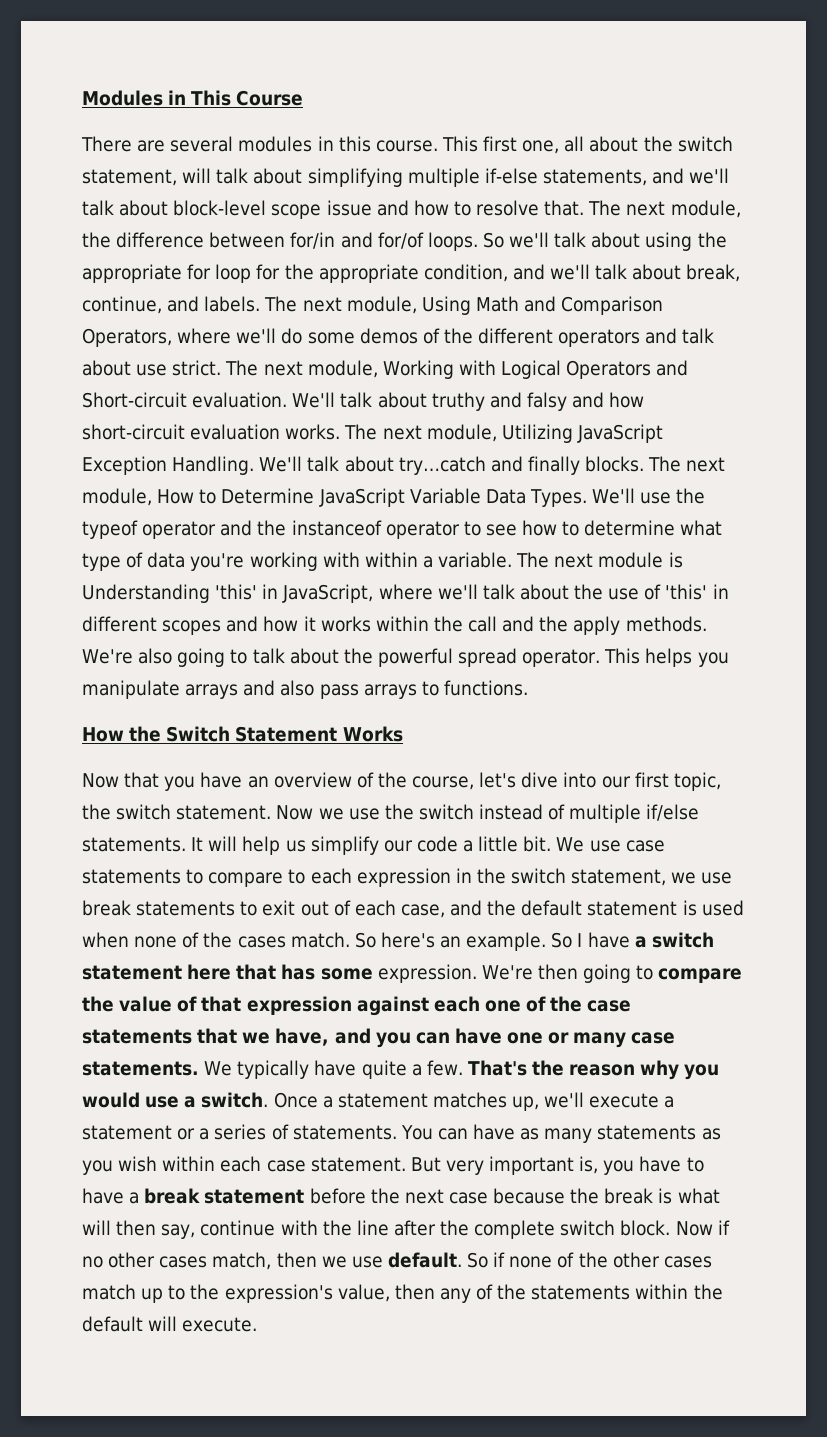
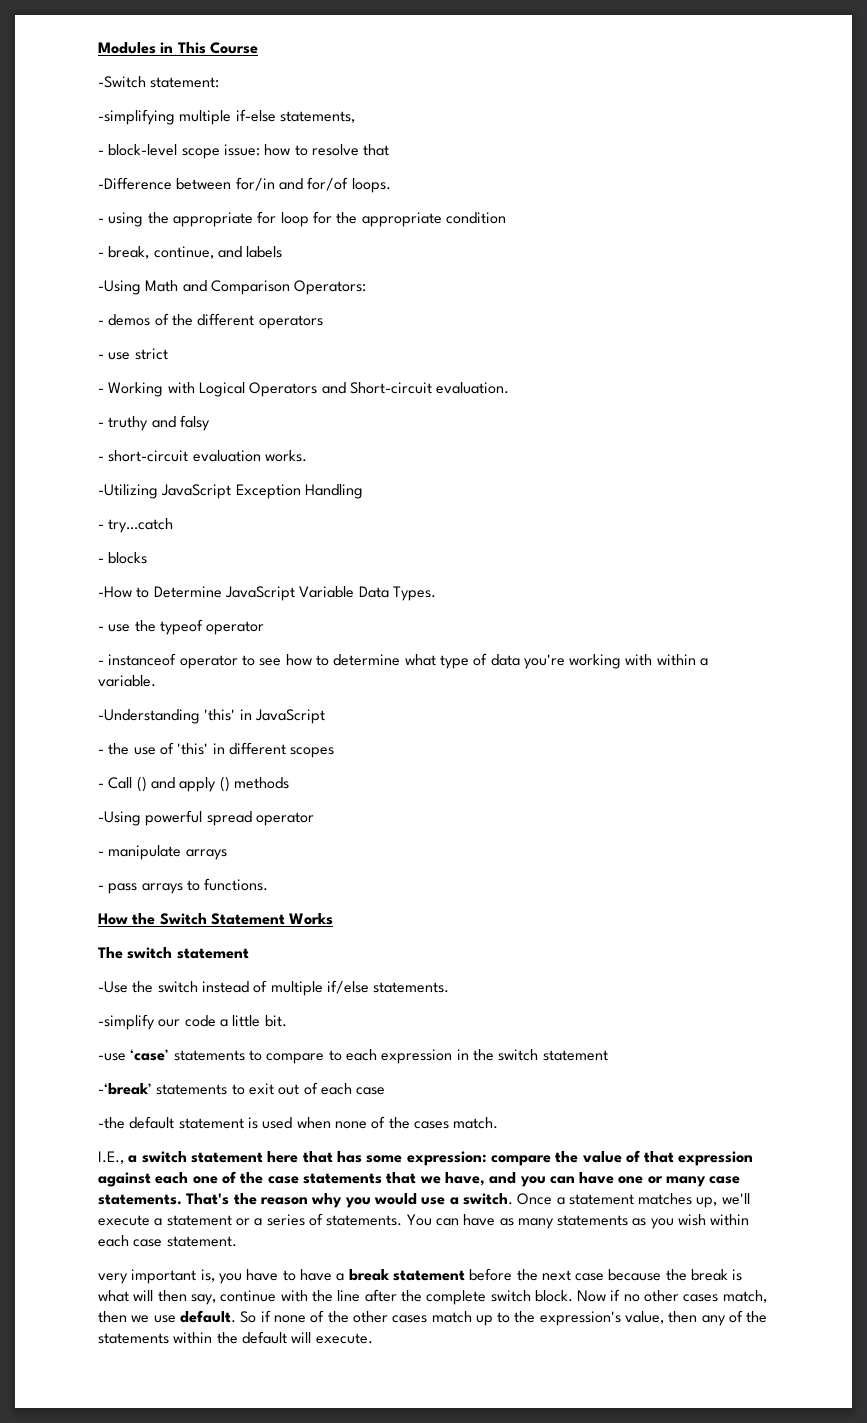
- There are several modules in this course. This first one, all about the switch statement, will talk about simplifying multiple if-else statements, and we'll talk about block-level scope issue and how to resolve that. The next module, the difference between for/in and for/of loops. So we'll talk about using the appropriate for loop for the appropriate condition, and we'll talk about break, continue, and labels. The next module, Using Math and Comparison Operators, where we'll do some demos of the different operators and talk about use strict. The next module, Working with Logical Operators and Short-circuit evaluation. We'll talk about truthy and falsy and how short-circuit evaluation works. The next module, Utilizing JavaScript Exception Handling. We'll talk about try…catch and finally blocks. The next module, How to Determine JavaScript Variable Data Types. We'll use the typeof operator and the instanceof operator to see how to determine what type of data you're working with within a variable. The next module is Understanding 'this' in JavaScript, where we'll talk about the use of 'this' in different scopes and how it works within the call and the apply methods. We're also going to talk about the powerful spread operator. This helps you manipulate arrays and also pass arrays to functions.
+ -Switch statement:
+ -simplifying multiple if-else statements,
+ - block-level scope issue: how to resolve that
+ -Difference between for/in and for/of loops.
+ - using the appropriate for loop for the appropriate condition
+ - break, continue, and labels
+ -Using Math and Comparison Operators:
+ - demos of the different operators
+ - use strict
+ - Working with Logical Operators and Short-circuit evaluation.
+ - truthy and falsy
+ - short-circuit evaluation works.
+ -Utilizing JavaScript Exception Handling
+ - try…catch
+ - blocks
+ -How to Determine JavaScript Variable Data Types.
+ - use the typeof operator
+ - instanceof operator to see how to determine what type of data you're working with within a variable.
+ -Understanding 'this' in JavaScript
+ - the use of 'this' in different scopes
+ - Call () and apply () methods
+ -Using powerful spread operator
+ - manipulate arrays
+ - pass arrays to functions.
- Now that you have an overview of the course, let's dive into our first topic, the switch statement. Now we use the switch instead of multiple if/else statements. It will help us simplify our code a little bit. We use case statements to compare to each expression in the switch statement, we use break statements to exit out of each case, and the default statement is used when none of the cases match. So here's an example. So I have a switch statement here that has some expression. We're then going to compare the value of that expression against each one of the case statements that we have, and you can have one or many case statements.
+ The switch statement
+ -Use the switch instead of multiple if/else statements.
+ -simplify our code a little bit.
+ -use ‘case’ statements to compare to each expression in the switch statement
+ -‘break’ statements to exit out of each case
+ -the default statement is used when none of the cases match.
+ I.E., a switch statement here that has some expression: compare the value of that expression against each one of the case statements that we have, and you can have one or many case statements.
- We typically have quite a few.
- You can have as many statements as you wish within each case statement. But very important is, you have to have a break statement before the next case because the break is what will then say, continue with the line after the complete switch block.
+ You can have as many statements as you wish within each case statement.
+ very important is, you have to have a break statement before the next case because the break is what will then say, continue with the line after the complete switch block.

